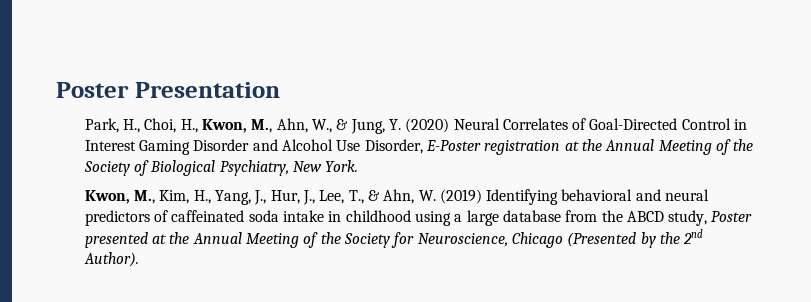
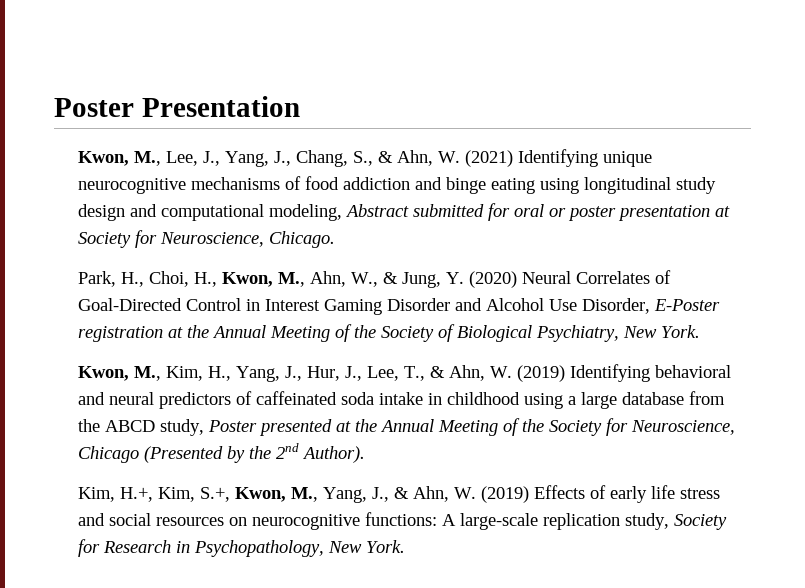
+ Kwon, M., Lee, J., Yang, J., Chang, S., & Ahn, W. (2021) Identifying unique neurocognitive mechanisms of food addiction and binge eating using longitudinal study design and computational modeling, Abstract submitted for oral or poster presentation at Society for Neuroscience, Chicago.
+ Kim, H.+, Kim, S.+, Kwon, M., Yang, J., & Ahn, W. (2019) Effects of early life stress and social resources on neurocognitive functions: A large-scale replication study, Society for Research in Psychopathology, New York.

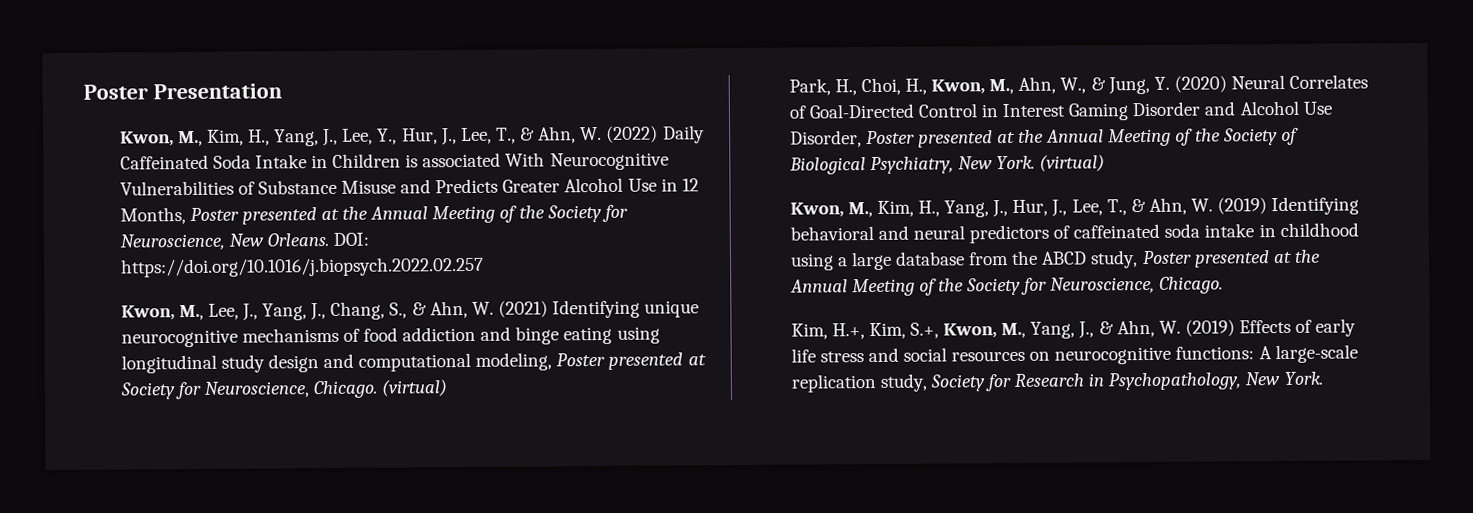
+ Kwon, M., Kim, H., Yang, J., Lee, Y., Hur, J., Lee, T., & Ahn, W. (2022) Daily Caffeinated Soda Intake in Children is associated With Neurocognitive Vulnerabilities of Substance Misuse and Predicts Greater Alcohol Use in 12 Months, Poster presented at the Annual Meeting of the Society for Neuroscience, New Orleans. DOI: https://doi.org/10.1016/j.biopsych.2022.02.257
- Kwon, M., Lee, J., Yang, J., Chang, S., & Ahn, W. (2021) Identifying unique neurocognitive mechanisms of food addiction and binge eating using longitudinal study design and computational modeling, Abstract submitted for oral or poster presentation at Society for Neuroscience, Chicago.
+ Kwon, M., Lee, J., Yang, J., Chang, S., & Ahn, W. (2021) Identifying unique neurocognitive mechanisms of food addiction and binge eating using longitudinal study design and computational modeling, Poster presented at Society for Neuroscience, Chicago. (virtual)
- Park, H., Choi, H., Kwon, M., Ahn, W., & Jung, Y. (2020) Neural Correlates of Goal-Directed Control in Interest Gaming Disorder and Alcohol Use Disorder, E-Poster registration at the Annual Meeting of the Society of Biological Psychiatry, New York.
+ Park, H., Choi, H., Kwon, M., Ahn, W., & Jung, Y. (2020) Neural Correlates of Goal-Directed Control in Interest Gaming Disorder and Alcohol Use Disorder, Poster presented at the Annual Meeting of the Society of Biological Psychiatry, New York. (virtual)
- Kwon, M., Kim, H., Yang, J., Hur, J., Lee, T., & Ahn, W. (2019) Identifying behavioral and neural predictors of caffeinated soda intake in childhood using a large database from the ABCD study, Poster presented at the Annual Meeting of the Society for Neuroscience, Chicago (Presented by the 2nd Author).
+ Kwon, M., Kim, H., Yang, J., Hur, J., Lee, T., & Ahn, W. (2019) Identifying behavioral and neural predictors of caffeinated soda intake in childhood using a large database from the ABCD study, Poster presented at the Annual Meeting of the Society for Neuroscience, Chicago.

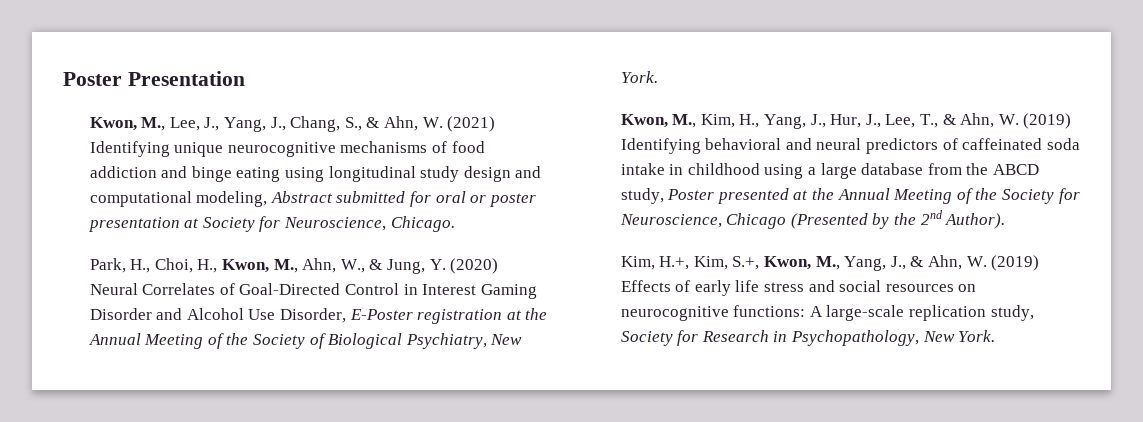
- Kwon, M., Kim, H., Yang, J., Lee, Y., Hur, J., Lee, T., & Ahn, W. (2022) Daily Caffeinated Soda Intake in Children is associated With Neurocognitive Vulnerabilities of Substance Misuse and Predicts Greater Alcohol Use in 12 Months, Poster presented at the Annual Meeting of the Society for Neuroscience, New Orleans. DOI: https://doi.org/10.1016/j.biopsych.2022.02.257
- Kwon, M., Lee, J., Yang, J., Chang, S., & Ahn, W. (2021) Identifying unique neurocognitive mechanisms of food addiction and binge eating using longitudinal study design and computational modeling, Poster presented at Society for Neuroscience, Chicago. (virtual)
+ Kwon, M., Lee, J., Yang, J., Chang, S., & Ahn, W. (2021) Identifying unique neurocognitive mechanisms of food addiction and binge eating using longitudinal study design and computational modeling, Abstract submitted for oral or poster presentation at Society for Neuroscience, Chicago.
- Park, H., Choi, H., Kwon, M., Ahn, W., & Jung, Y. (2020) Neural Correlates of Goal-Directed Control in Interest Gaming Disorder and Alcohol Use Disorder, Poster presented at the Annual Meeting of the Society of Biological Psychiatry, New York. (virtual)
+ Park, H., Choi, H., Kwon, M., Ahn, W., & Jung, Y. (2020) Neural Correlates of Goal-Directed Control in Interest Gaming Disorder and Alcohol Use Disorder, E-Poster registration at the Annual Meeting of the Society of Biological Psychiatry, New York.
- Kwon, M., Kim, H., Yang, J., Hur, J., Lee, T., & Ahn, W. (2019) Identifying behavioral and neural predictors of caffeinated soda intake in childhood using a large database from the ABCD study, Poster presented at the Annual Meeting of the Society for Neuroscience, Chicago.
+ Kwon, M., Kim, H., Yang, J., Hur, J., Lee, T., & Ahn, W. (2019) Identifying behavioral and neural predictors of caffeinated soda intake in childhood using a large database from the ABCD study, Poster presented at the Annual Meeting of the Society for Neuroscience, Chicago (Presented by the 2nd Author).

